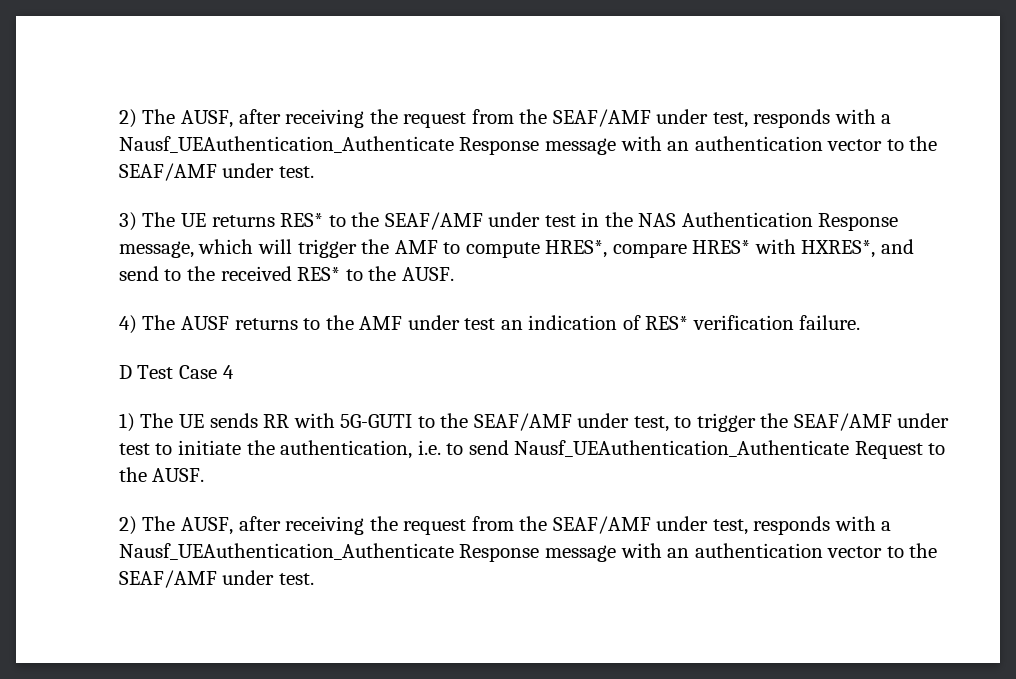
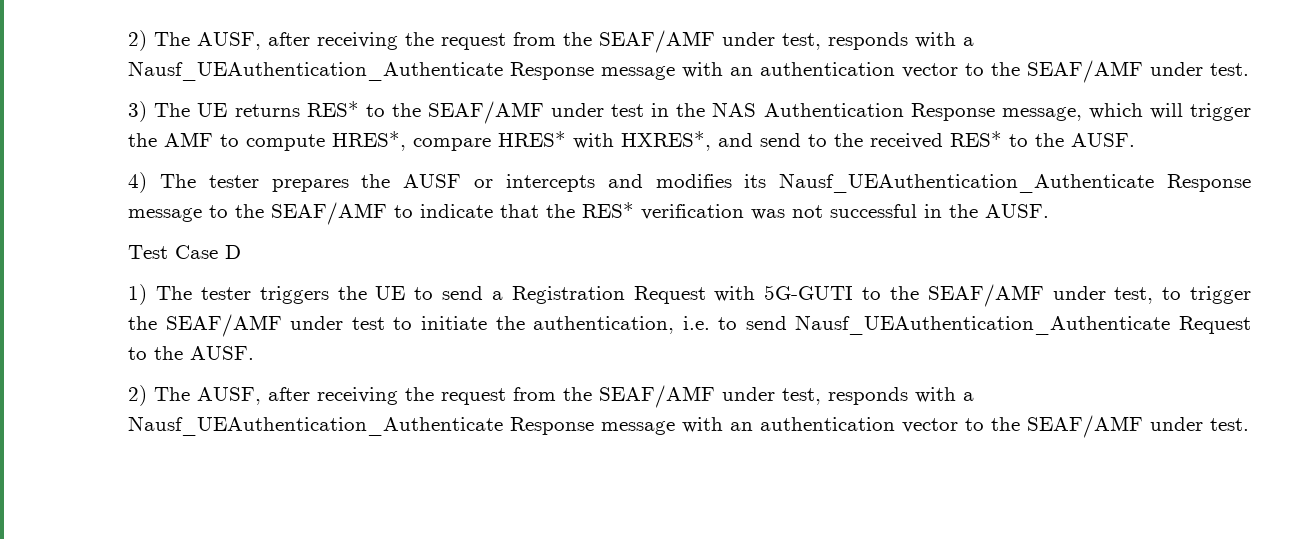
- 4) The AUSF returns to the AMF under test an indication of RES* verification failure.
- D Test Case 4
+ 4) The tester prepares the AUSF or intercepts and modifies its Nausf_UEAuthentication_Authenticate Response message to the SEAF/AMF to indicate that the RES* verification was not successful in the AUSF.
+ Test Case D
- 1) The UE sends RR with 5G-GUTI to the SEAF/AMF under test, to trigger the SEAF/AMF under test to initiate the authentication, i.e. to send Nausf_UEAuthentication_Authenticate Request to the AUSF.
+ 1) The tester triggers the UE to send a Registration Request with 5G-GUTI to the SEAF/AMF under test, to trigger the SEAF/AMF under test to initiate the authentication, i.e. to send Nausf_UEAuthentication_Authenticate Request to the AUSF.

